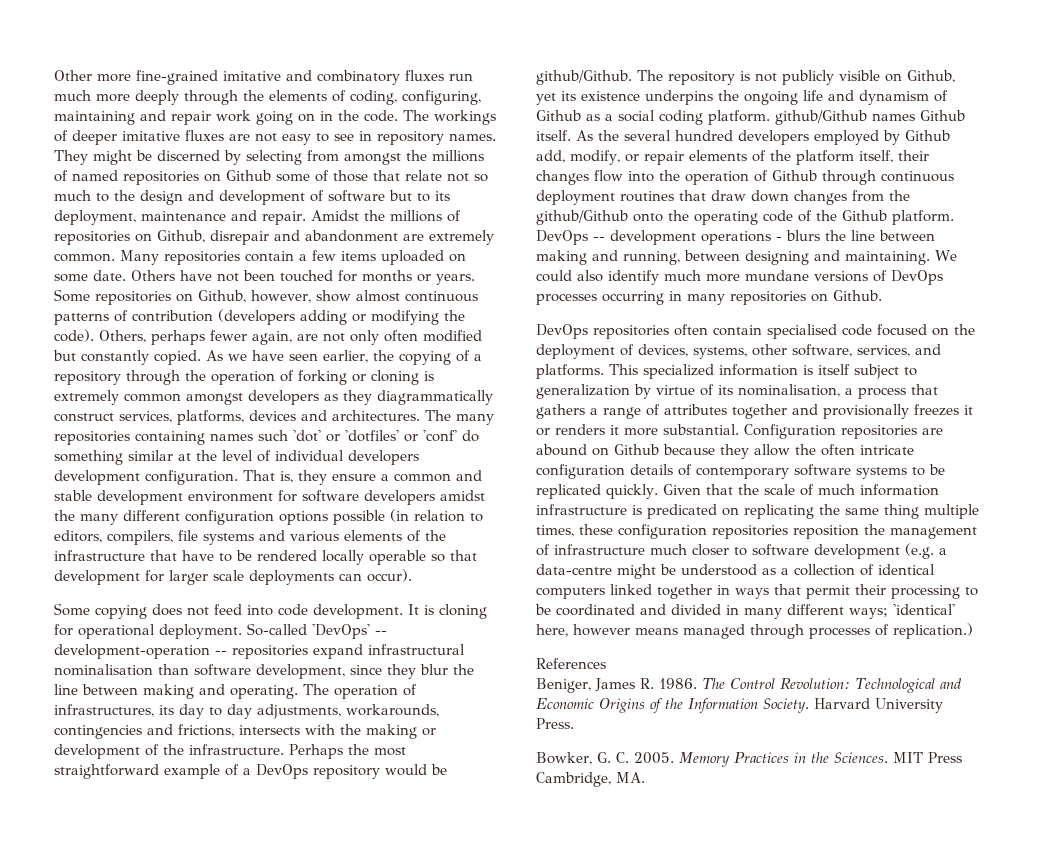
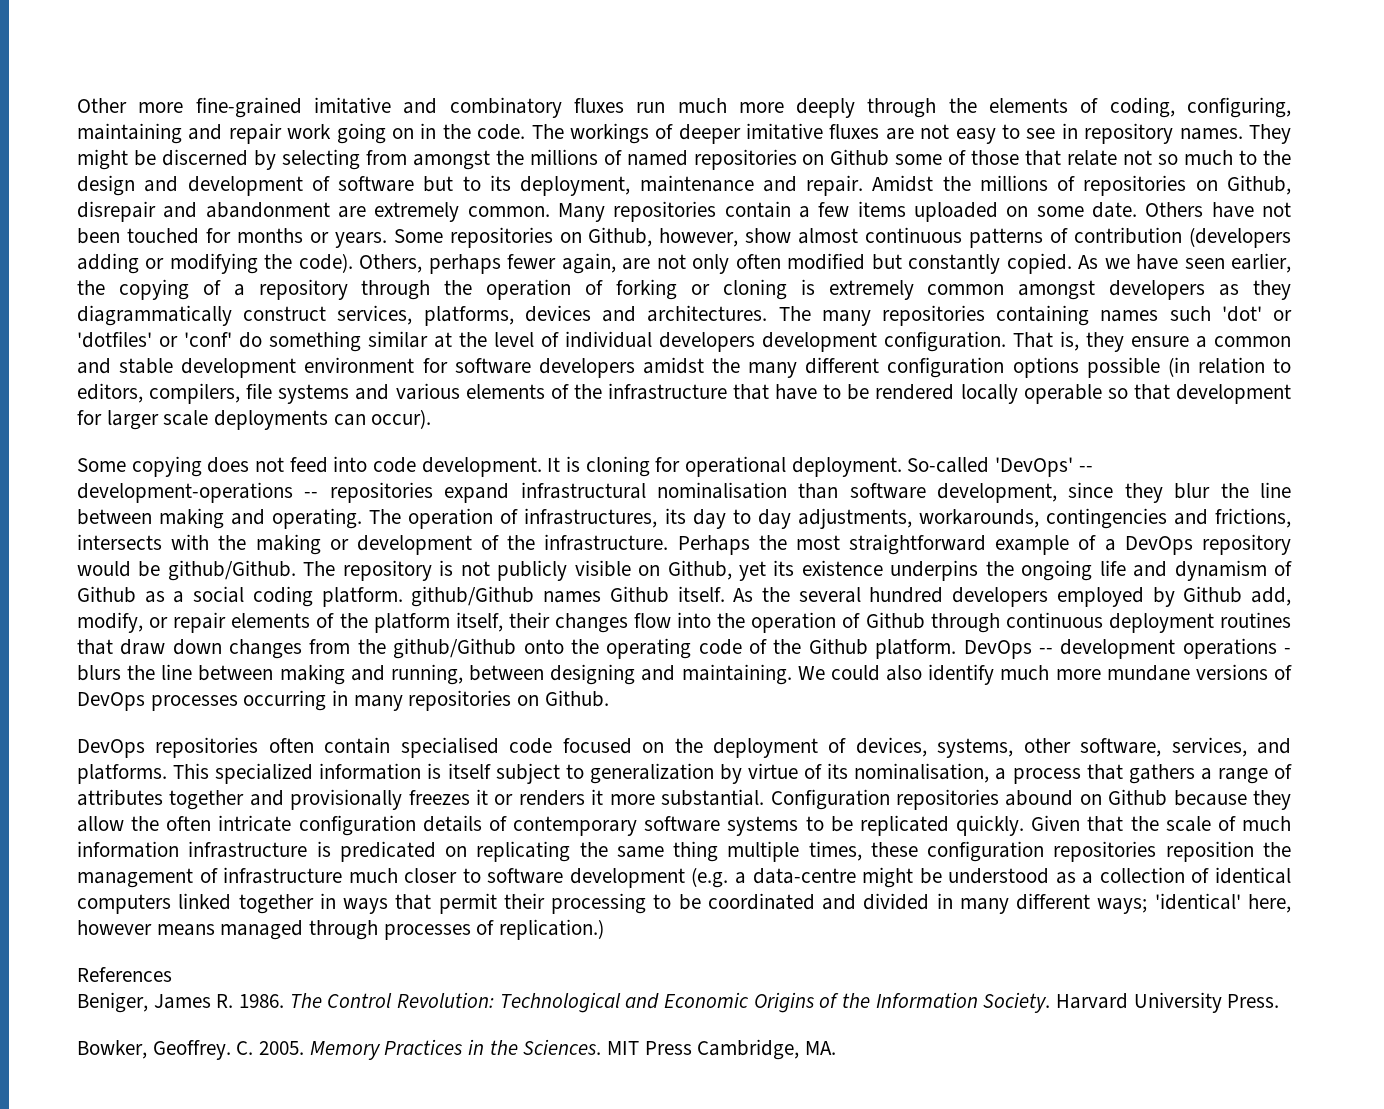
- So-called 'DevOps' -- development-operation -- repositories expand infrastructural nominalisation than software development, since they blur the line between making and operating.
+ So-called 'DevOps' -- development-operations -- repositories expand infrastructural nominalisation than software development, since they blur the line between making and operating.
- Configuration repositories are abound on Github because they allow the often intricate configuration details of contemporary software systems to be replicated quickly.
+ Configuration repositories abound on Github because they allow the often intricate configuration details of contemporary software systems to be replicated quickly.
- Bowker, G. C. 2005.
+ Bowker, Geoffrey. C. 2005.

